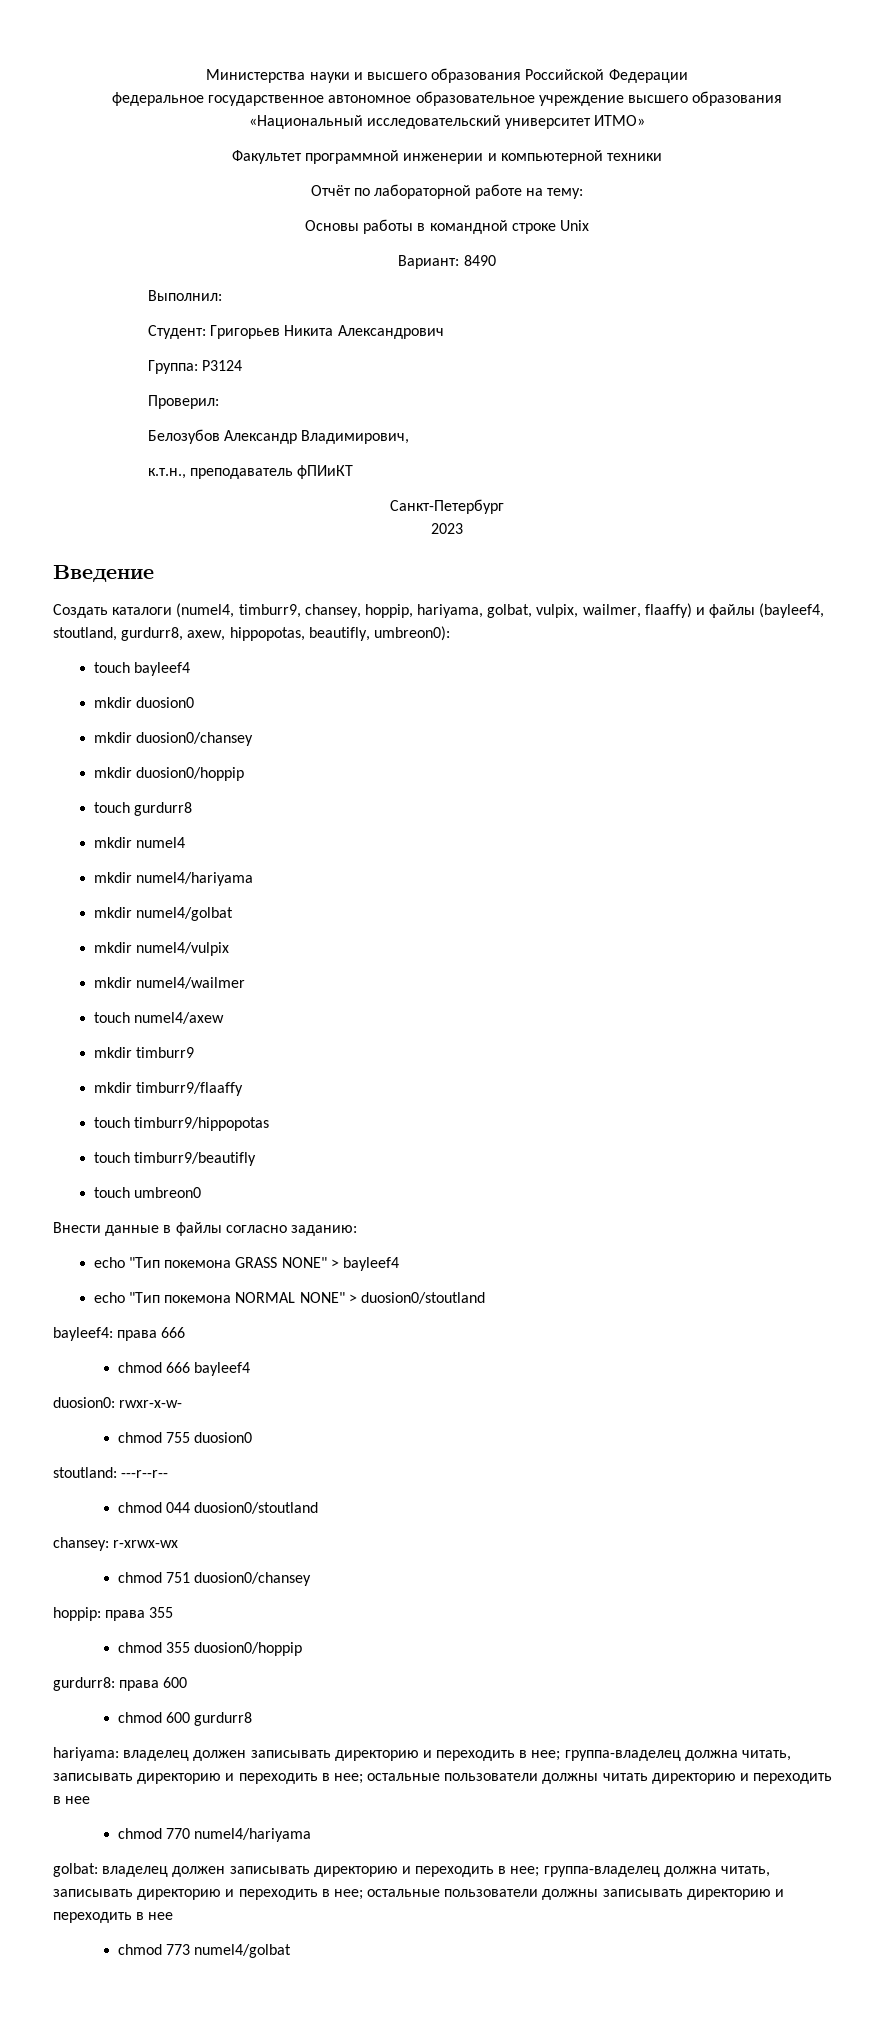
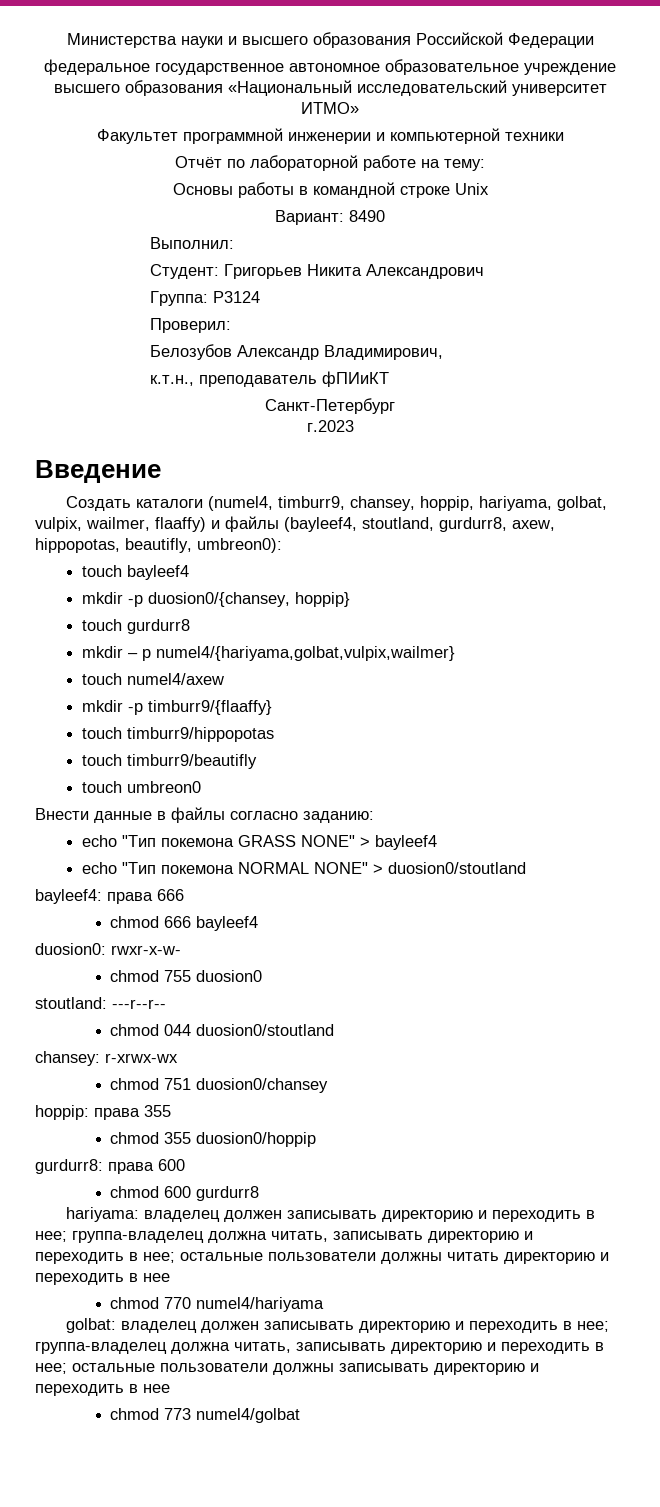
- 2023
+ г.2023
- mkdir duosion0
- mkdir duosion0/chansey
- mkdir duosion0/hoppip
+ mkdir -p duosion0/{chansey, hoppip}
  touch gurdurr8
- mkdir numel4
- mkdir numel4/hariyama
- mkdir numel4/golbat
- mkdir numel4/vulpix
- mkdir numel4/wailmer
+ mkdir – p numel4/{hariyama,golbat,vulpix,wailmer}
- mkdir timburr9
- mkdir timburr9/flaaffy
+ mkdir -p timburr9/{flaaffy}

